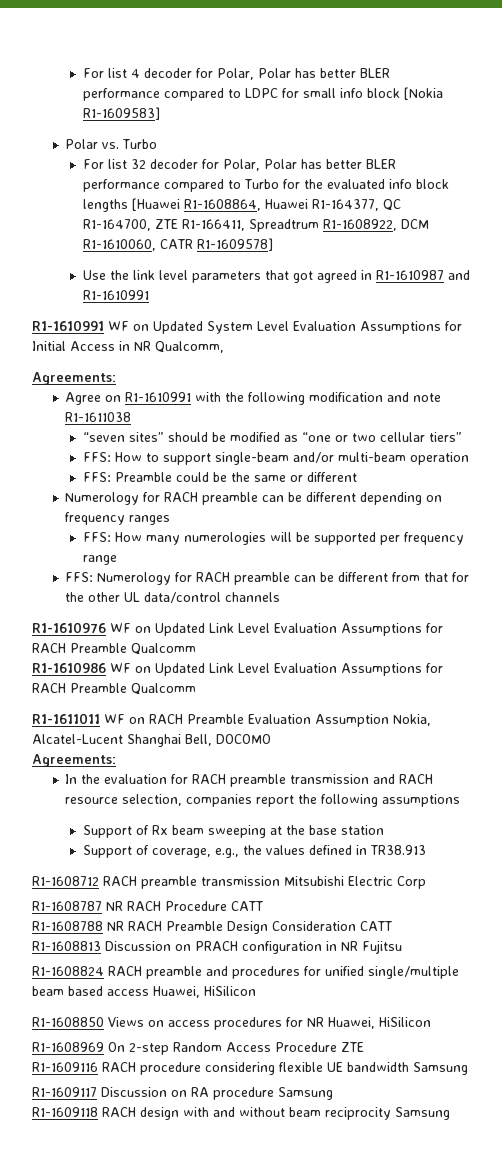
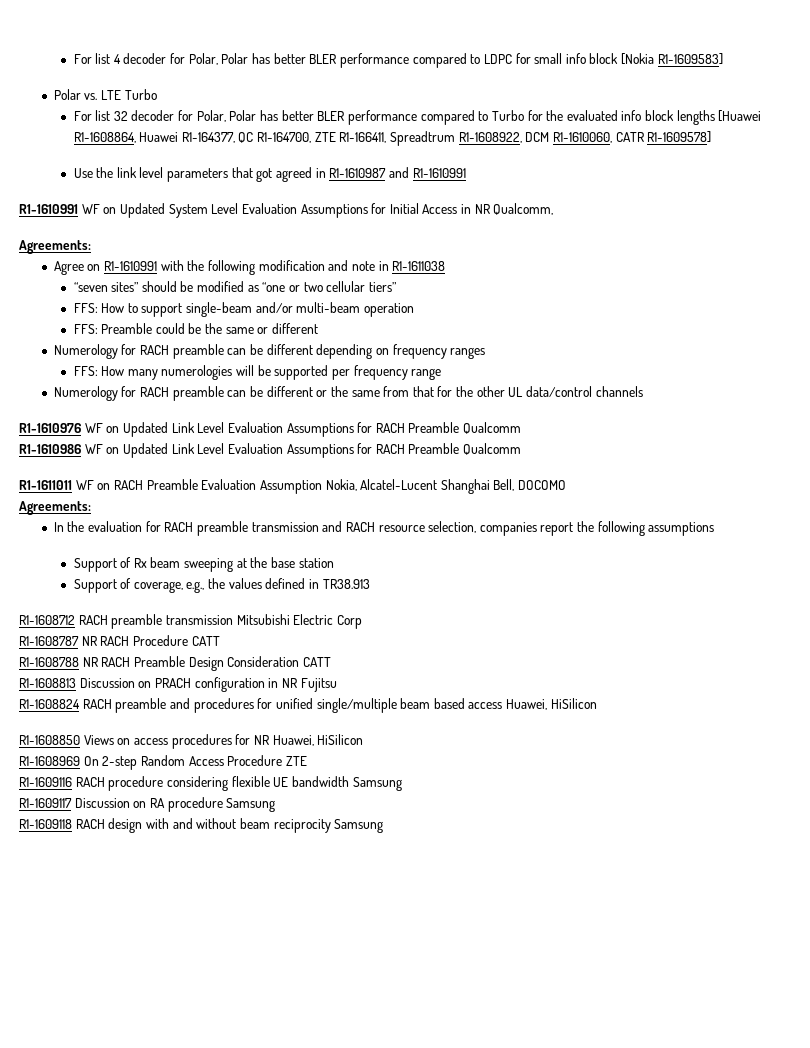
- Polar vs. Turbo
+ Polar vs. LTE Turbo
- Agree on R1-1610991 with the following modification and note R1-1611038
+ Agree on R1-1610991 with the following modification and note in R1-1611038
- FFS: Numerology for RACH preamble can be different from that for the other UL data/control channels
+ Numerology for RACH preamble can be different or the same from that for the other UL data/control channels

